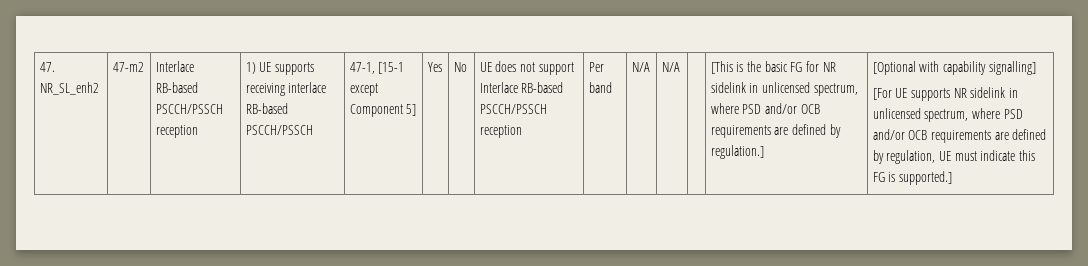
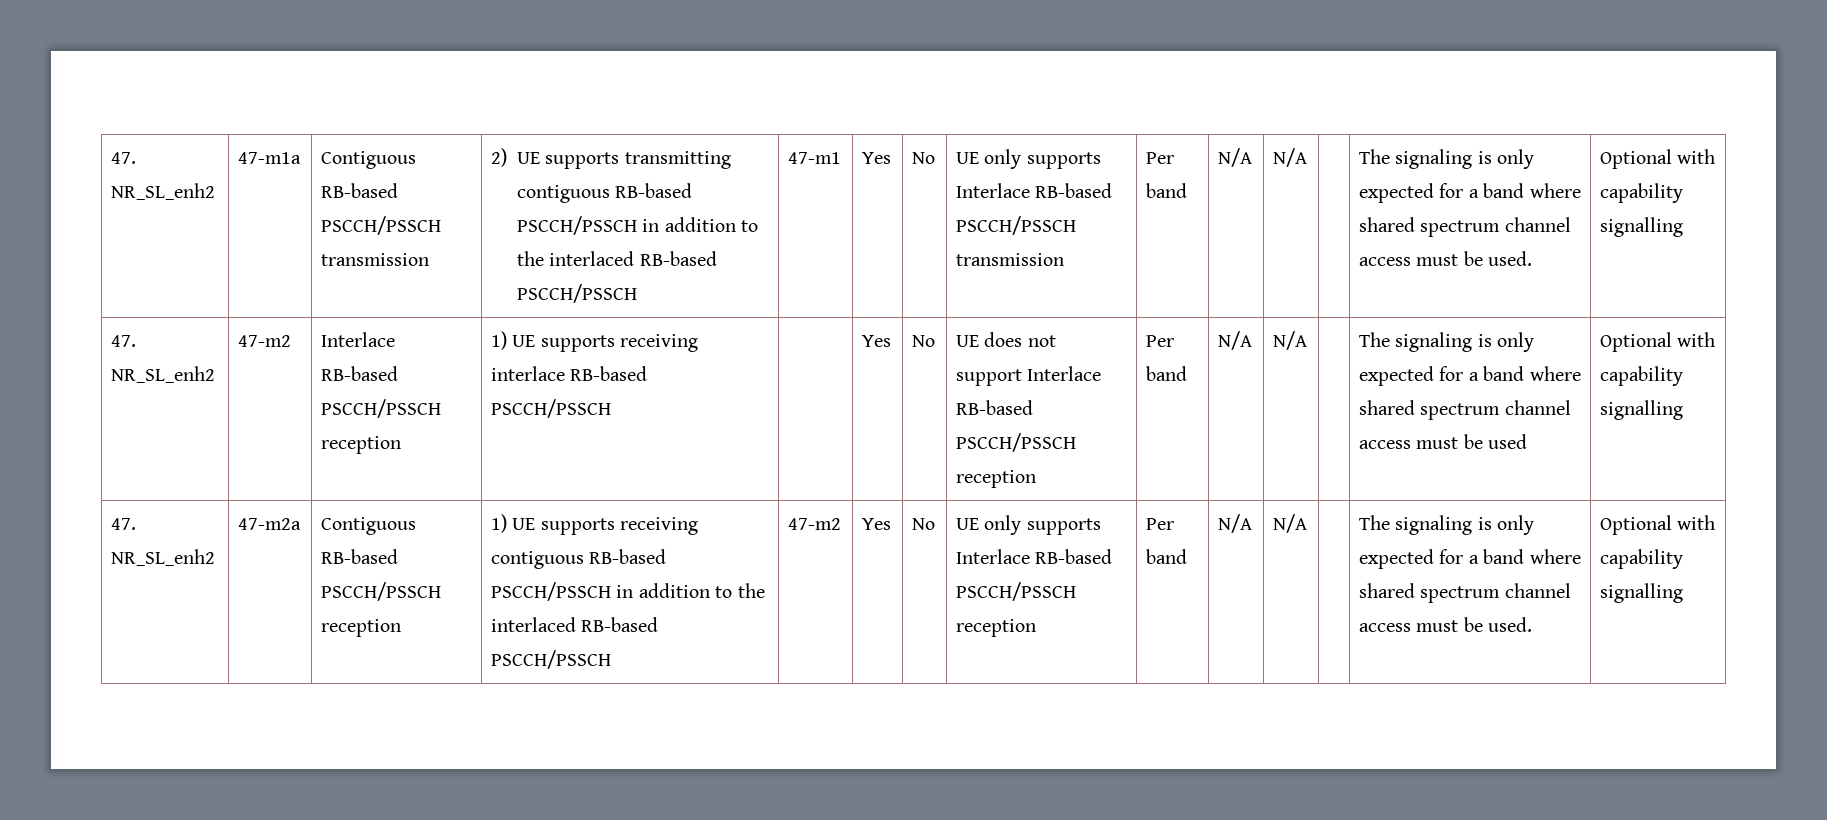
+ 47. NR_SL_enh2 | 47-m1a | Contiguous RB-based PSCCH/PSSCH transmission | 2) UE supports transmitting contiguous RB-based PSCCH/PSSCH in addition to the interlaced RB-based PSCCH/PSSCH | 47-m1 | Yes | No | UE only supports Interlace RB-based PSCCH/PSSCH transmission | Per band | N/A | N/A | | The signaling is only expected for a band where shared spectrum channel access must be used. | Optional with capability signalling
- 47-1, [15-1 except Component 5]
- [This is the basic FG for NR sidelink in unlicensed spectrum, where PSD and/or OCB requirements are defined by regulation.] | [Optional with capability signalling]
- [For UE supports NR sidelink in unlicensed spectrum, where PSD and/or OCB requirements are defined by regulation, UE must indicate this FG is supported.]
+ The signaling is only expected for a band where shared spectrum channel access must be used | Optional with capability signalling
+ 47. NR_SL_enh2 | 47-m2a | Contiguous RB-based PSCCH/PSSCH reception | 1) UE supports receiving contiguous RB-based PSCCH/PSSCH in addition to the interlaced RB-based PSCCH/PSSCH | 47-m2 | Yes | No | UE only supports Interlace RB-based PSCCH/PSSCH reception | Per band | N/A | N/A | | The signaling is only expected for a band where shared spectrum channel access must be used. | Optional with capability signalling

